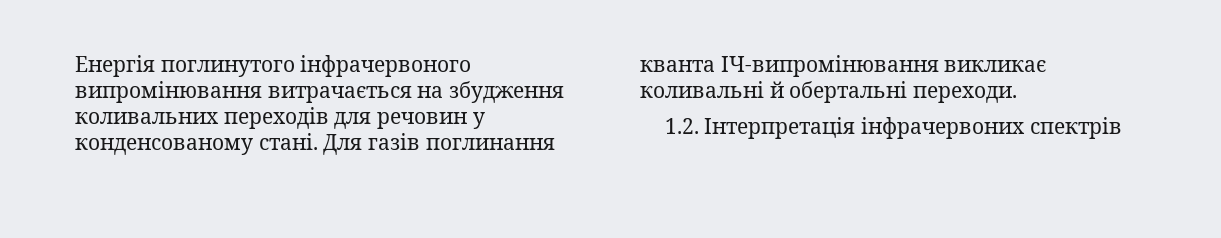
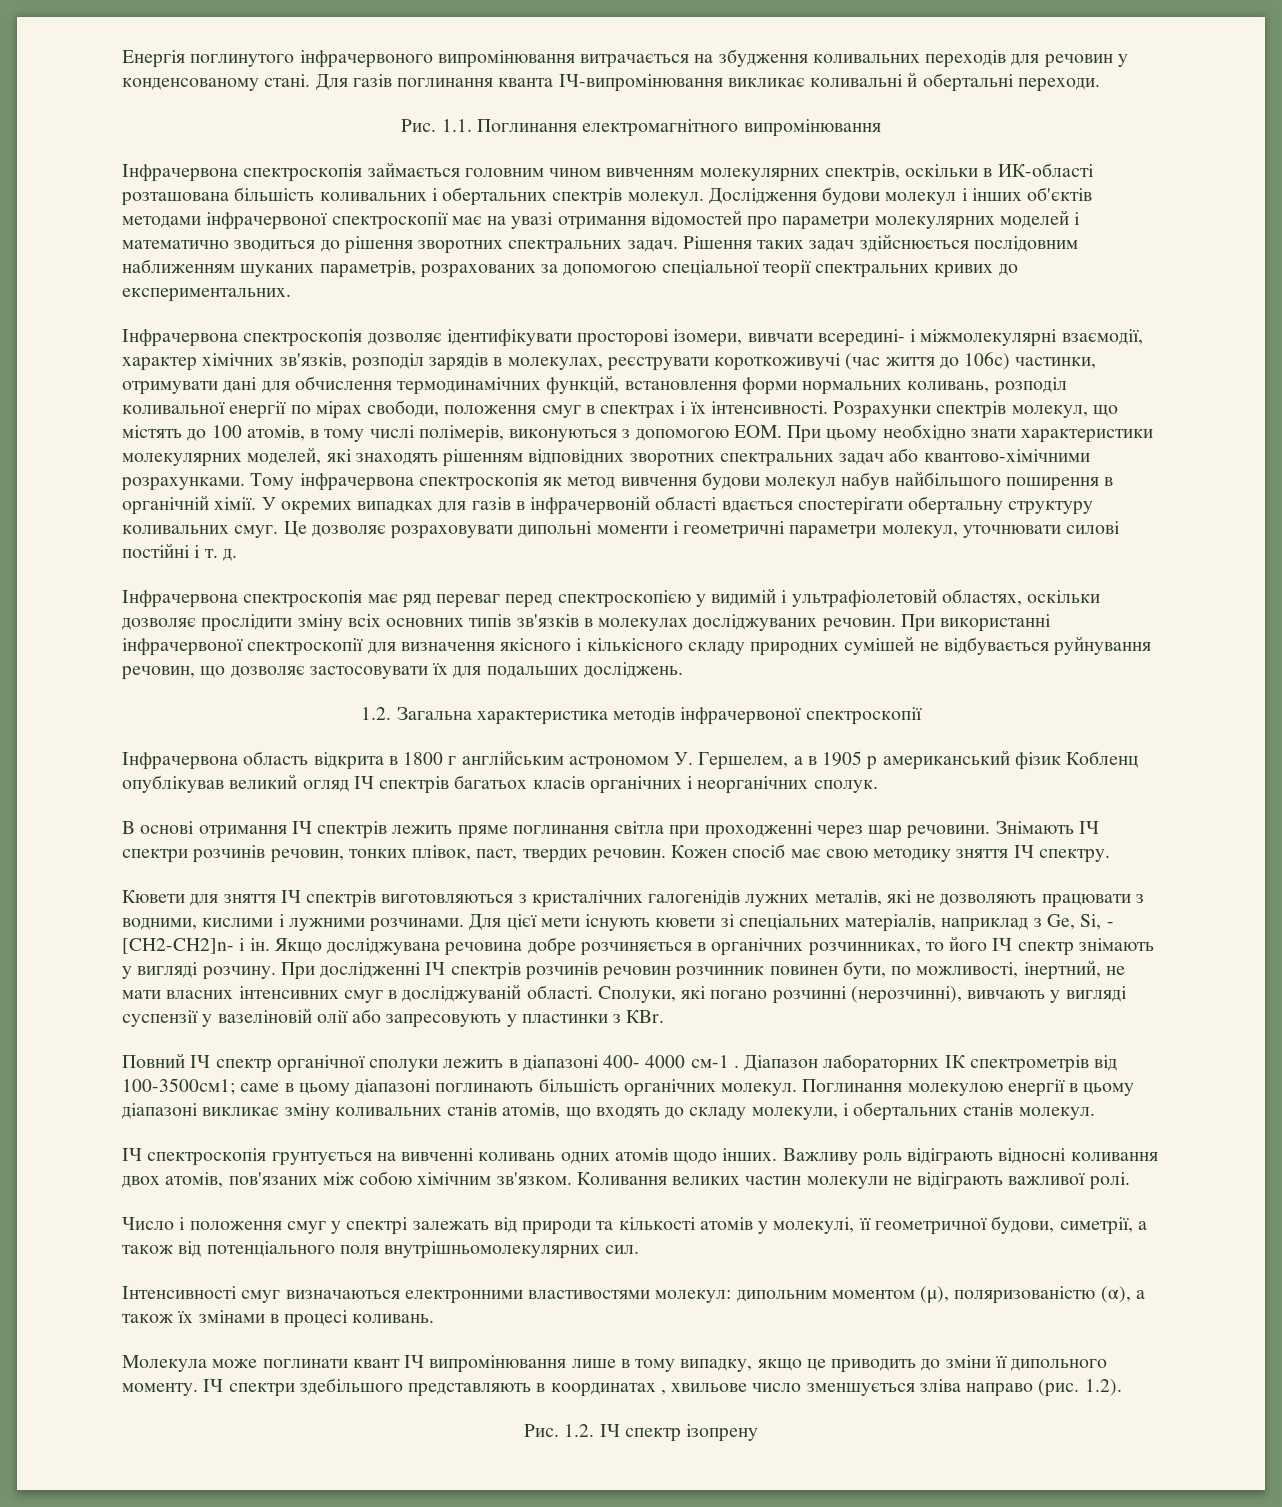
- 1.2. Інтерпретація інфрачервоних спектрів
+ Рис. 1.1. Поглинання електромагнітного випромінювання
+ Інфрачервона спектроскопія займається головним чином вивченням молекулярних спектрів, оскільки в ИК-області розташована більшість коливальних і обертальних спектрів молекул. Дослідження будови молекул і інших об'єктів методами інфрачервоної спектроскопії має на увазі отримання відомостей про параметри молекулярних моделей і математично зводиться до рішення зворотних спектральних задач. Рішення таких задач здійснюється послідовним наближенням шуканих параметрів, розрахованих за допомогою спеціальної теорії спектральних кривих до експериментальних.
+ Інфрачервона спектроскопія дозволяє ідентифікувати просторові ізомери, вивчати всередині- і міжмолекулярні взаємодії, характер хімічних зв'язків, розподіл зарядів в молекулах, реєструвати короткоживучі (час життя до 106с) частинки, отримувати дані для обчислення термодинамічних функцій, встановлення форми нормальних коливань, розподіл коливальної енергії по мірах свободи, положення смуг в спектрах і їх інтенсивності. Розрахунки спектрів молекул, що містять до 100 атомів, в тому числі полімерів, виконуються з допомогою ЕОМ. При цьому необхідно знати характеристики молекулярних моделей, які знаходять рішенням відповідних зворотних спектральних задач або квантово-хімічними розрахунками. Тому інфрачервона спектроскопія як метод вивчення будови молекул набув найбільшого поширення в органічній хімії. У окремих випадках для газів в інфрачервоній області вдається спостерігати обертальну структуру коливальних смуг. Це дозволяє розраховувати дипольні моменти і геометричні параметри молекул, уточнювати силові постійні і т. д.
+ Інфрачервона спектроскопія має ряд переваг перед спектроскопією у видимій і ультрафіолетовій областях, оскільки дозволяє прослідити зміну всіх основних типів зв'язків в молекулах досліджуваних речовин. При використанні інфрачервоної спектроскопії для визначення якісного і кількісного складу природних сумішей не відбувається руйнування речовин, що дозволяє застосовувати їх для подальших досліджень.
+ 1.2. Загальна характеристика методів інфрачервоної спектроскопії
+ Інфрачервона область відкрита в 1800 г англійським астрономом У. Гершелем, а в 1905 р американський фізик Кобленц опублікував великий огляд ІЧ спектрів багатьох класів органічних і неорганічних сполук.
+ В основі отримання ІЧ спектрів лежить пряме поглинання світла при проходженні через шар речовини. Знімають ІЧ спектри розчинів речовин, тонких плівок, паст, твердих речовин. Кожен спосіб має свою методику зняття ІЧ спектру.
+ Кювети для зняття ІЧ спектрів виготовляються з кристалічних галогенідів лужних металів, які не дозволяють працювати з водними, кислими і лужними розчинами. Для цієї мети існують кювети зі спеціальних матеріалів, наприклад з Ge, Si, - [CH2-CH2]n- і ін. Якщо досліджувана речовина добре розчиняється в органічних розчинниках, то його ІЧ спектр знімають у вигляді розчину. При дослідженні ІЧ спектрів розчинів речовин розчинник повинен бути, по можливості, інертний, не мати власних інтенсивних смуг в досліджуваній області. Сполуки, які погано розчинні (нерозчинні), вивчають у вигляді суспензії у вазеліновій олії або запресовують у пластинки з КBr.
+ Повний ІЧ спектр органічної сполуки лежить в діапазоні 400- 4000 см-1 . Діапазон лабораторних ІК спектрометрів від 100-3500см1; саме в цьому діапазоні поглинають більшість органічних молекул. Поглинання молекулою енергії в цьому діапазоні викликає зміну коливальних станів атомів, що входять до складу молекули, і обертальних станів молекул.
+ ІЧ спектроскопія грунтується на вивченні коливань одних атомів щодо інших. Важливу роль відіграють відносні коливання двох атомів, пов'язаних між собою хімічним зв'язком. Коливання великих частин молекули не відіграють важливої ролі.
+ Число і положення смуг у спектрі залежать від природи та кількості атомів у молекулі, її геометричної будови, симетрії, а також від потенціального поля внутрішньомолекулярних сил.
+ Інтенсивності смуг визначаються електронними властивостями молекул: дипольним моментом (μ), поляризованістю (α), а також їх змінами в процесі коливань.
+ Молекула може поглинати квант ІЧ випромінювання лише в тому випадку, якщо це приводить до зміни її дипольного моменту. ІЧ спектри здебільшого представляють в координатах , хвильове число зменшується зліва направо (рис. 1.2).
+ Рис. 1.2. ІЧ спектр ізопрену

